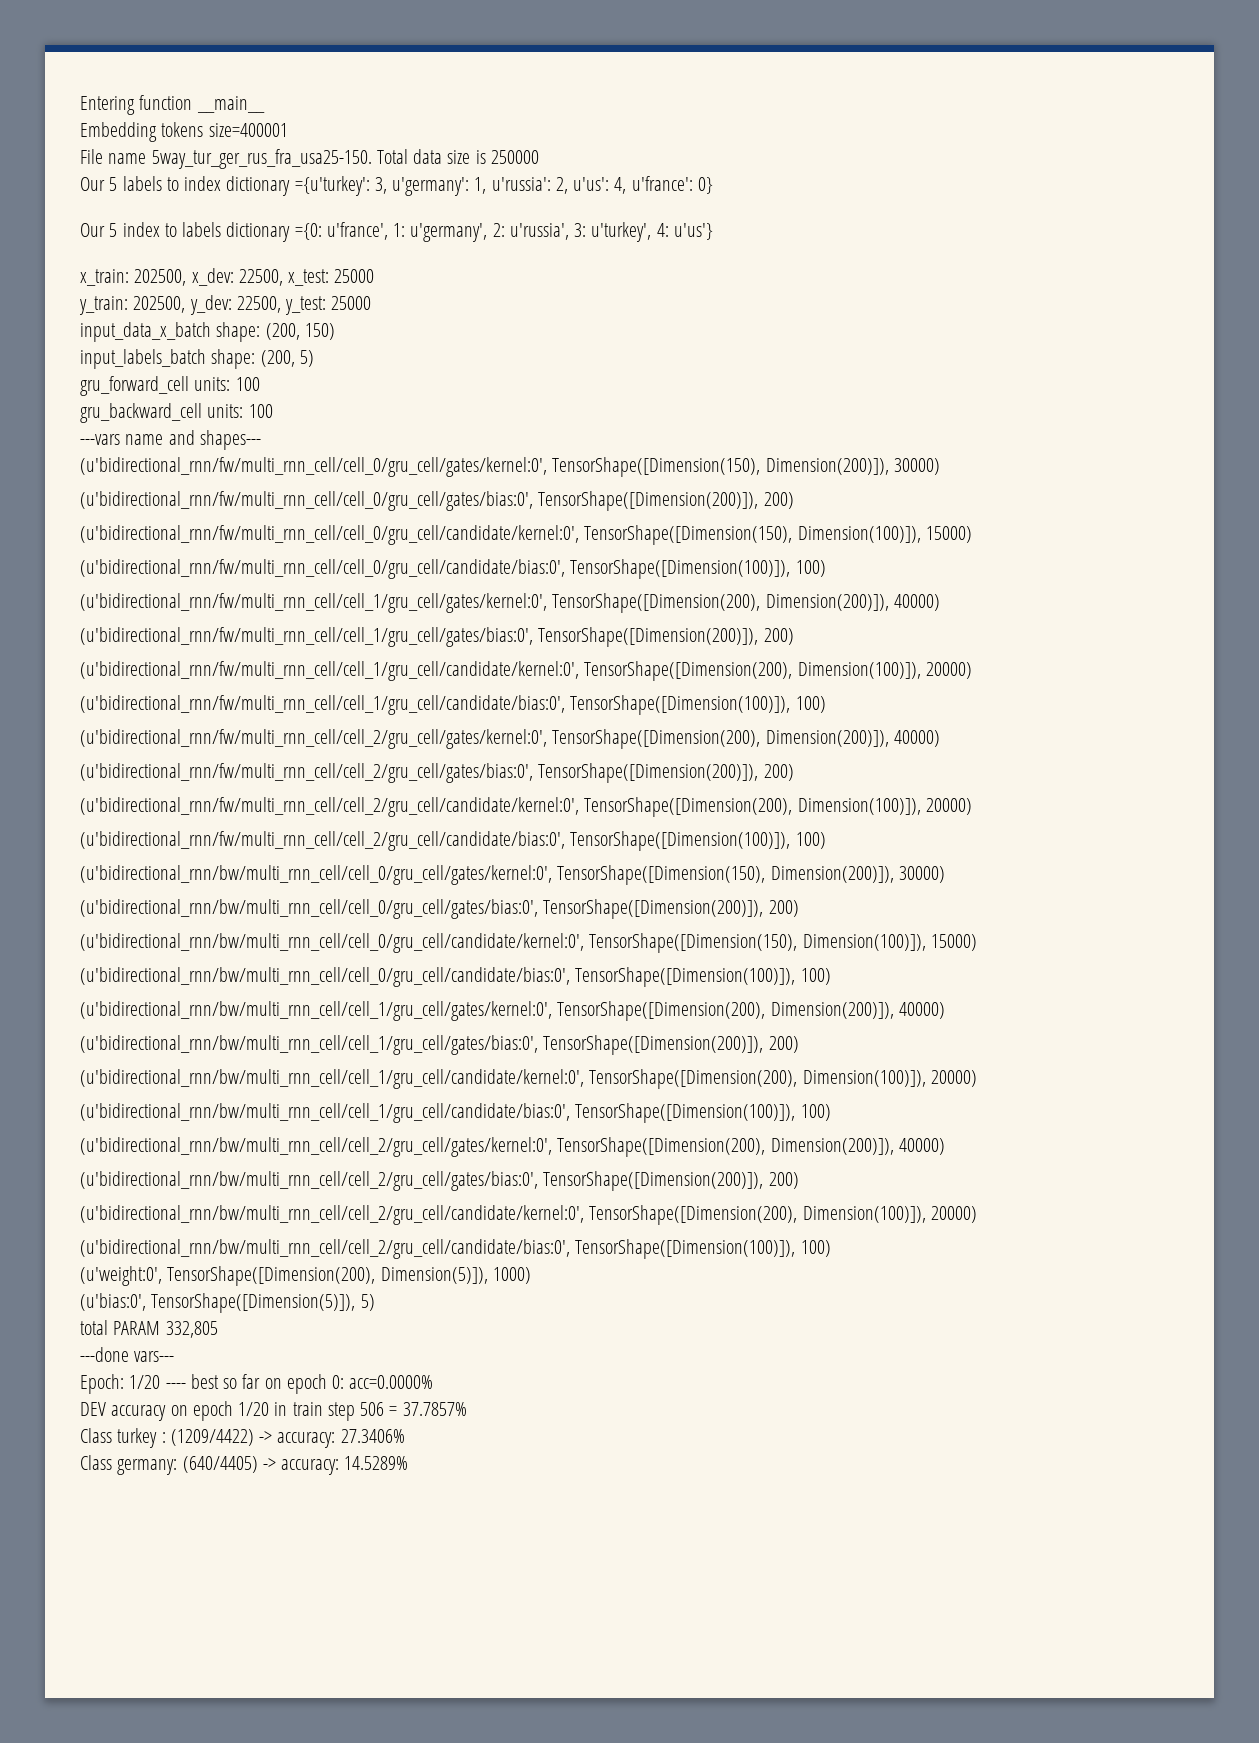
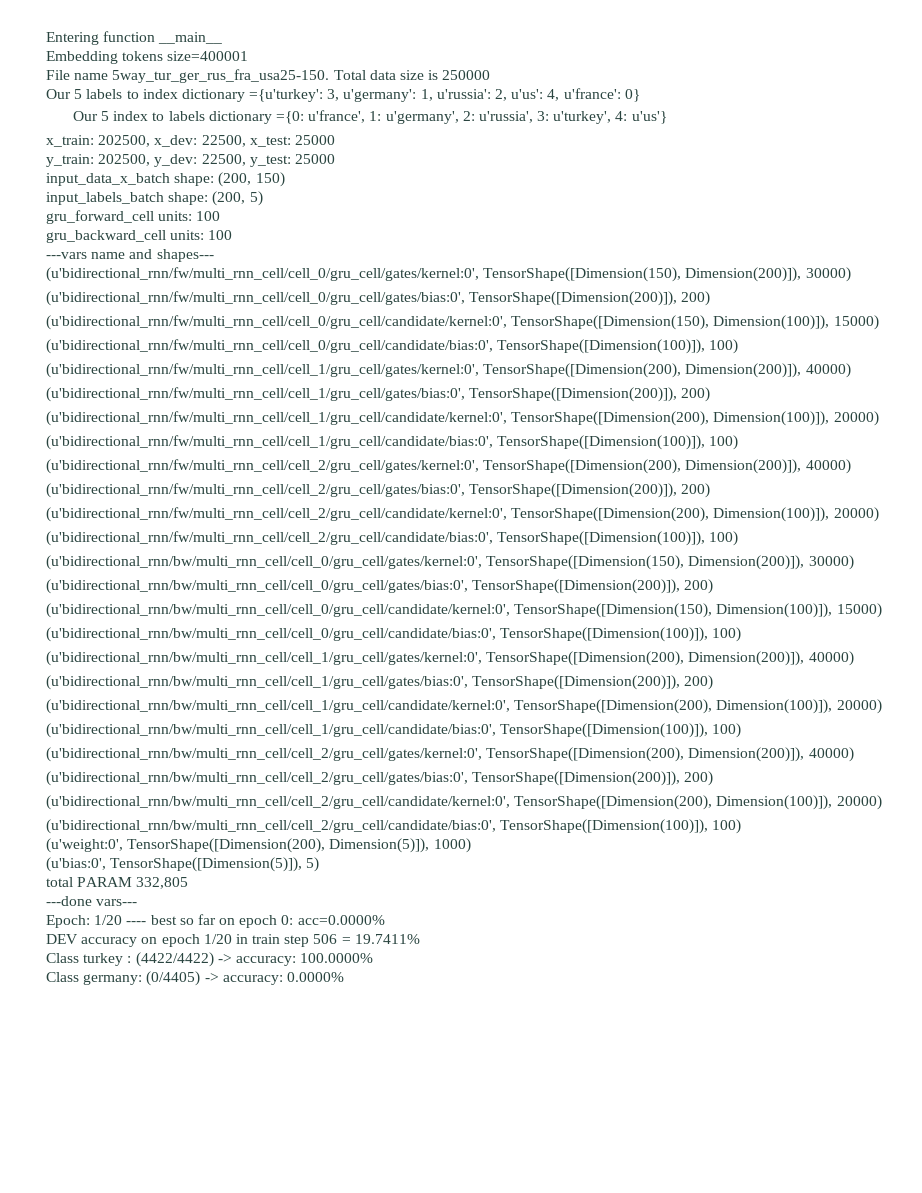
- DEV accuracy on epoch 1/20 in train step 506 = 37.7857%
+ DEV accuracy on epoch 1/20 in train step 506 = 19.7411%
- Class turkey : (1209/4422) -> accuracy: 27.3406%
+ Class turkey : (4422/4422) -> accuracy: 100.0000%
- Class germany: (640/4405) -> accuracy: 14.5289%
+ Class germany: (0/4405) -> accuracy: 0.0000%

